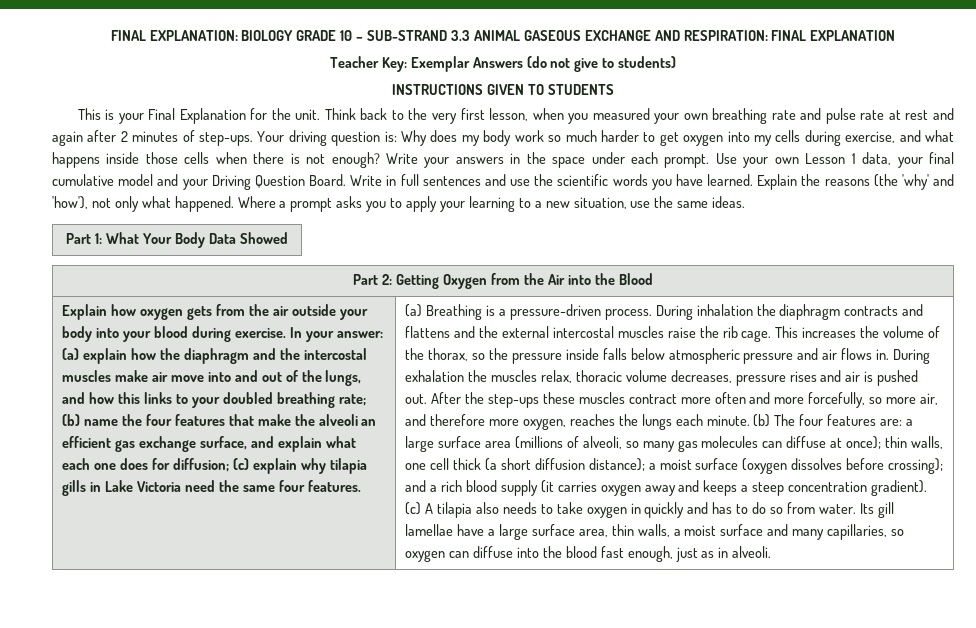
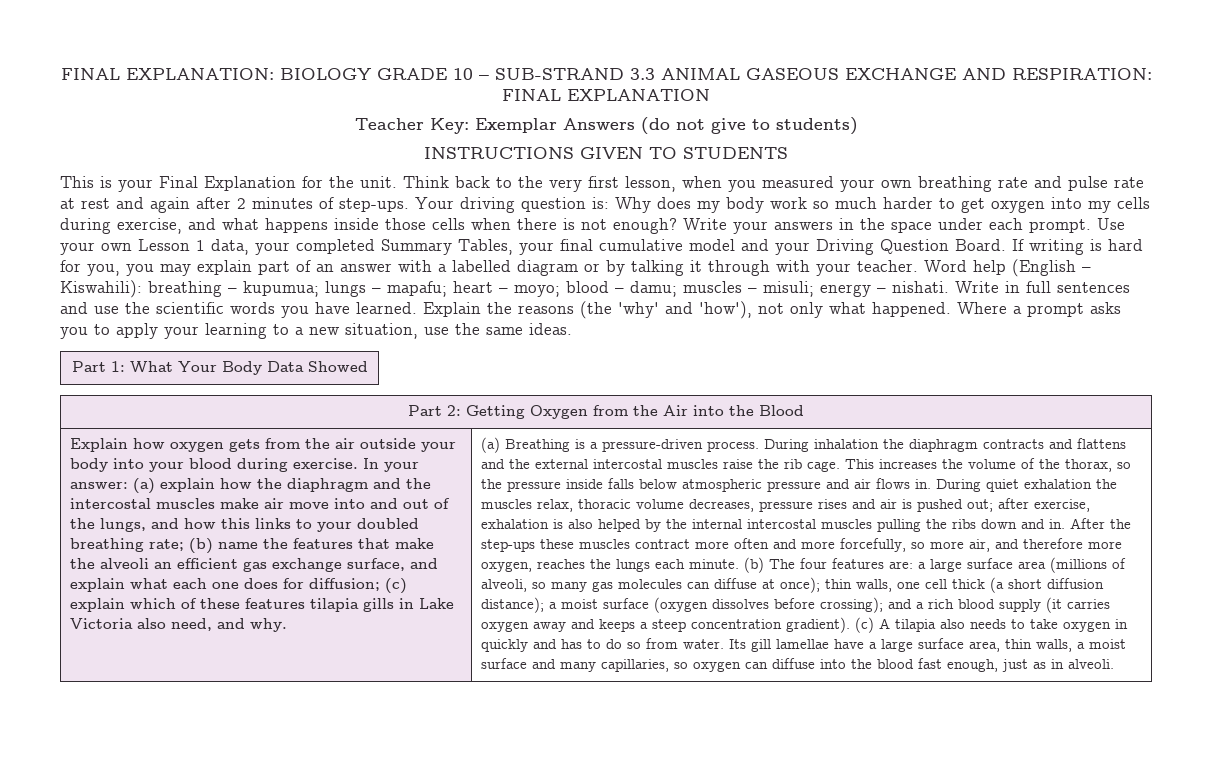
- Use your own Lesson 1 data, your final cumulative model and your Driving Question Board.
+ Use your own Lesson 1 data, your completed Summary Tables, your final cumulative model and your Driving Question Board.
+ If writing is hard for you, you may explain part of an answer with a labelled diagram or by talking it through with your teacher. Word help (English – Kiswahili): breathing – kupumua; lungs – mapafu; heart – moyo; blood – damu; muscles – misuli; energy – nishati.
- In your answer: (a) explain how the diaphragm and the intercostal muscles make air move into and out of the lungs, and how this links to your doubled breathing rate; (b) name the four features that make the alveoli an efficient gas exchange surface, and explain what each one does for diffusion; (c) explain why tilapia gills in Lake Victoria need the same four features.
+ In your answer: (a) explain how the diaphragm and the intercostal muscles make air move into and out of the lungs, and how this links to your doubled breathing rate; (b) name the features that make the alveoli an efficient gas exchange surface, and explain what each one does for diffusion; (c) explain which of these features tilapia gills in Lake Victoria also need, and why.
- During exhalation the muscles relax, thoracic volume decreases, pressure rises and air is pushed out.
+ During quiet exhalation the muscles relax, thoracic volume decreases, pressure rises and air is pushed out; after exercise, exhalation is also helped by the internal intercostal muscles pulling the ribs down and in.

